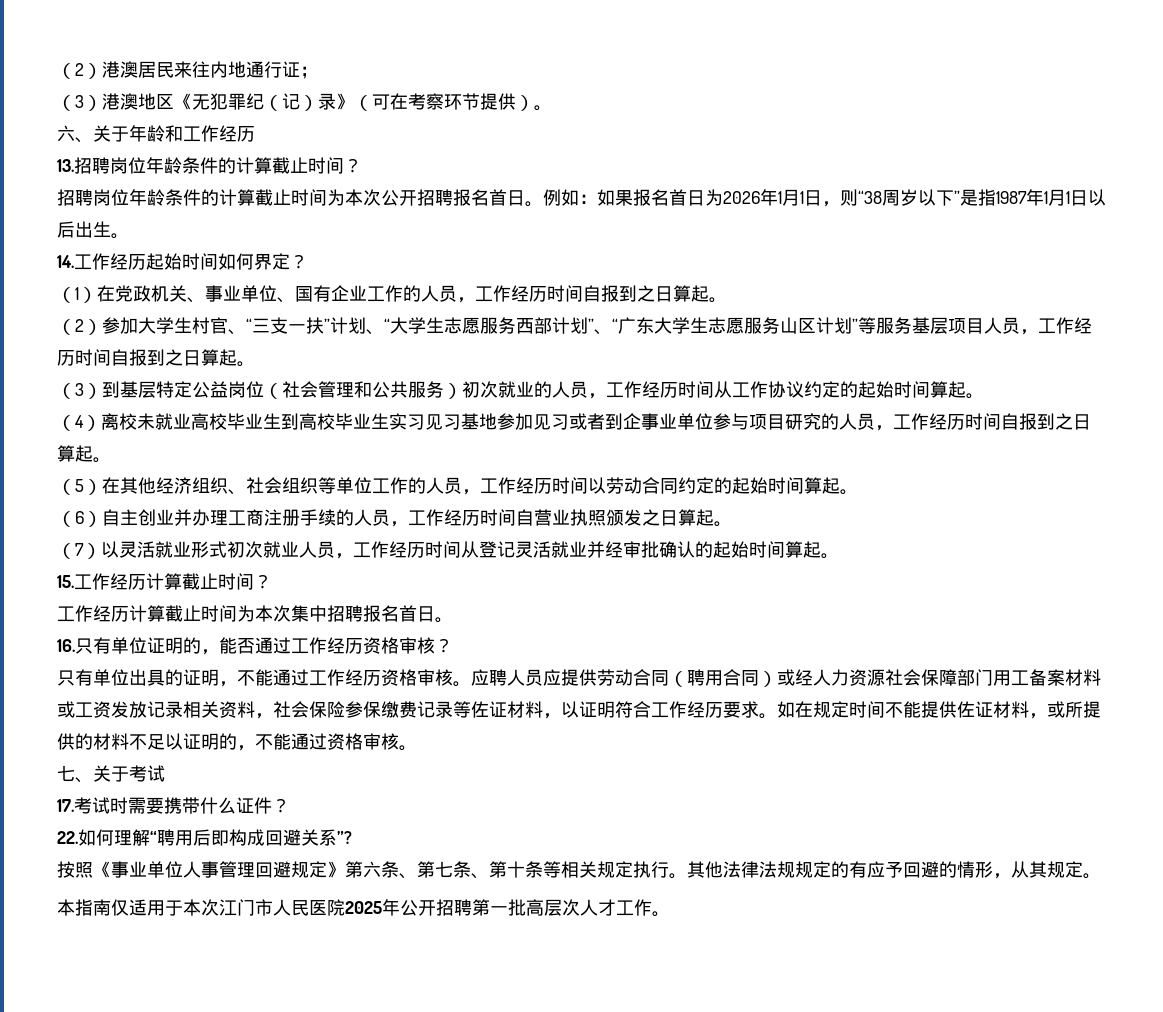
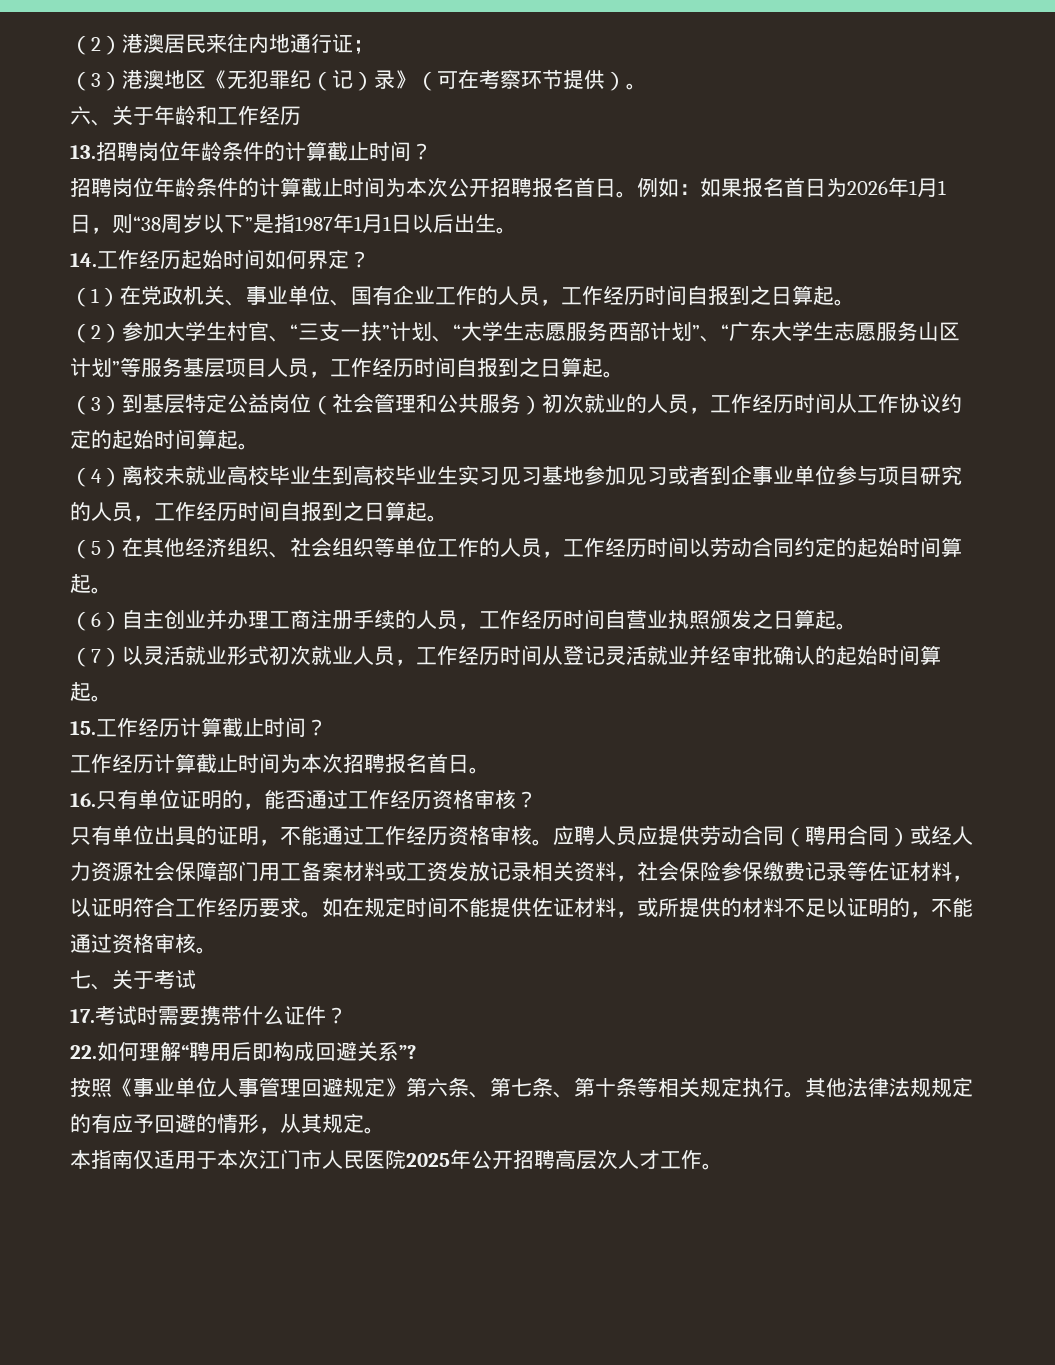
- 工作经历计算截止时间为本次集中招聘报名首日。
+ 工作经历计算截止时间为本次招聘报名首日。
- 本指南仅适用于本次江门市人民医院2025年公开招聘第一批高层次人才工作。
+ 本指南仅适用于本次江门市人民医院2025年公开招聘高层次人才工作。

